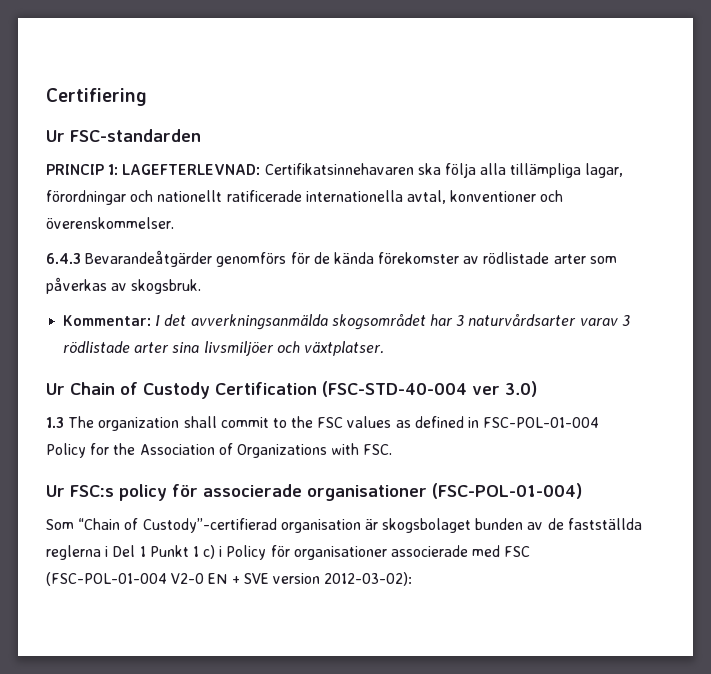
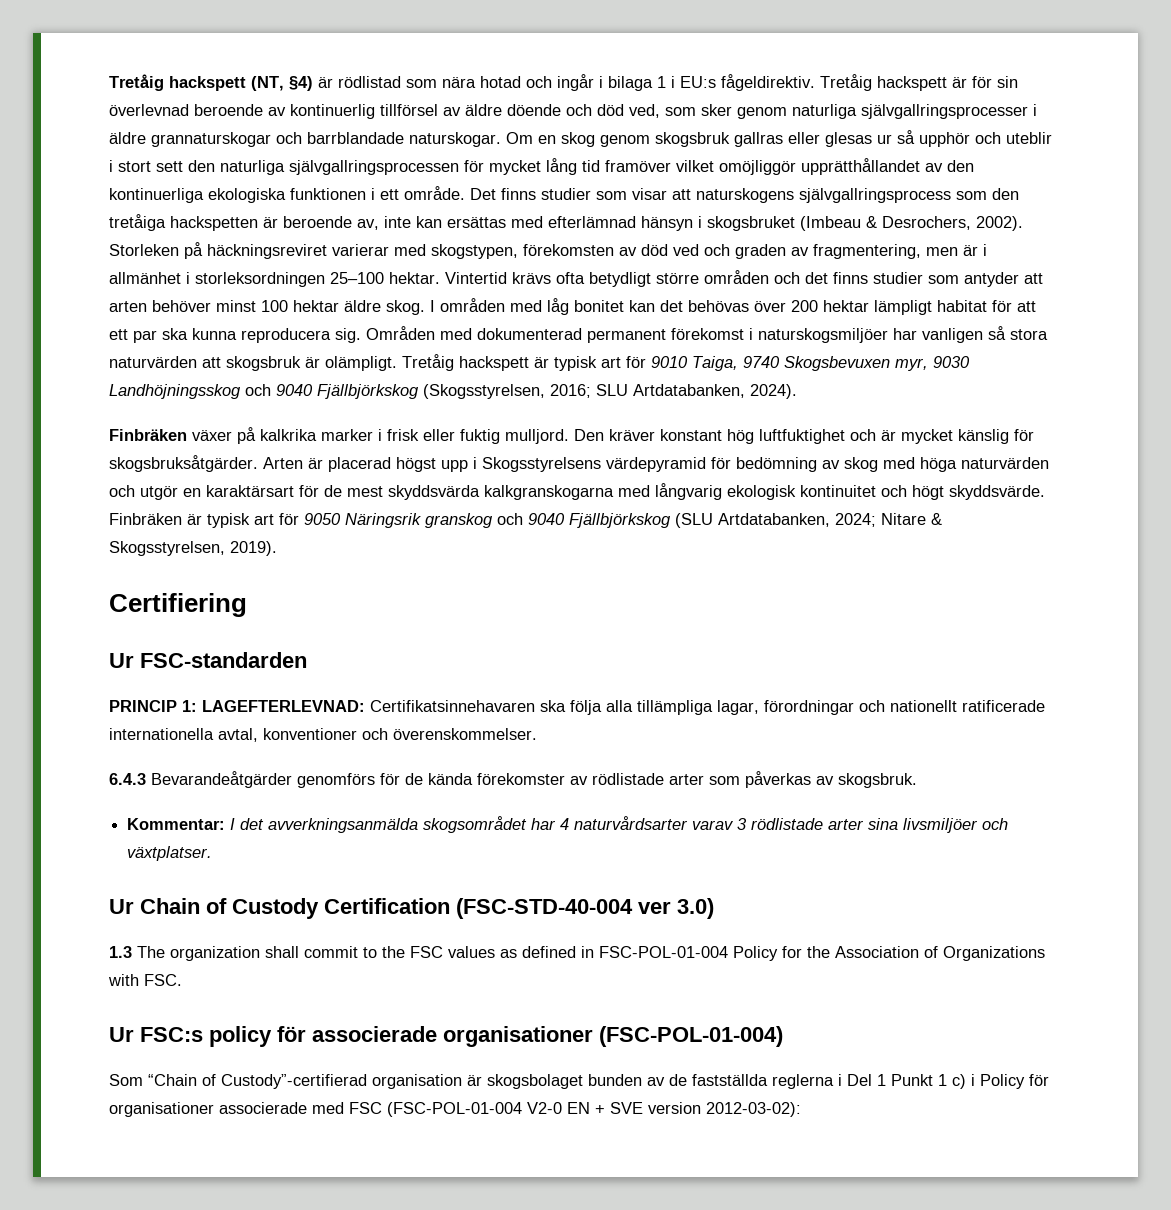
+ Tretåig hackspett (NT, §4) är rödlistad som nära hotad och ingår i bilaga 1 i EU:s fågeldirektiv. Tretåig hackspett är för sin överlevnad beroende av kontinuerlig tillförsel av äldre döende och död ved, som sker genom naturliga självgallringsprocesser i äldre grannaturskogar och barrblandade naturskogar. Om en skog genom skogsbruk gallras eller glesas ur så upphör och uteblir i stort sett den naturliga självgallringsprocessen för mycket lång tid framöver vilket omöjliggör upprätthållandet av den kontinuerliga ekologiska funktionen i ett område. Det finns studier som visar att naturskogens självgallringsprocess som den tretåiga hackspetten är beroende av, inte kan ersättas med efterlämnad hänsyn i skogsbruket (Imbeau & Desrochers, 2002). Storleken på häckningsreviret varierar med skogstypen, förekomsten av död ved och graden av fragmentering, men är i allmänhet i storleksordningen 25–100 hektar. Vintertid krävs ofta betydligt större områden och det finns studier som antyder att arten behöver minst 100 hektar äldre skog. I områden med låg bonitet kan det behövas över 200 hektar lämpligt habitat för att ett par ska kunna reproducera sig. Områden med dokumenterad permanent förekomst i naturskogsmiljöer har vanligen så stora naturvärden att skogsbruk är olämpligt. Tretåig hackspett är typisk art för 9010 Taiga, 9740 Skogsbevuxen myr, 9030 Landhöjningsskog och 9040 Fjällbjörkskog (Skogsstyrelsen, 2016; SLU Artdatabanken, 2024).
+ Finbräken växer på kalkrika marker i frisk eller fuktig mulljord. Den kräver konstant hög luftfuktighet och är mycket känslig för skogsbruksåtgärder. Arten är placerad högst upp i Skogsstyrelsens värdepyramid för bedömning av skog med höga naturvärden och utgör en karaktärsart för de mest skyddsvärda kalkgranskogarna med långvarig ekologisk kontinuitet och högt skyddsvärde. Finbräken är typisk art för 9050 Näringsrik granskog och 9040 Fjällbjörkskog (SLU Artdatabanken, 2024; Nitare & Skogsstyrelsen, 2019).
- Kommentar: I det avverkningsanmälda skogsområdet har 3 naturvårdsarter varav 3 rödlistade arter sina livsmiljöer och växtplatser.
+ Kommentar: I det avverkningsanmälda skogsområdet har 4 naturvårdsarter varav 3 rödlistade arter sina livsmiljöer och växtplatser.

